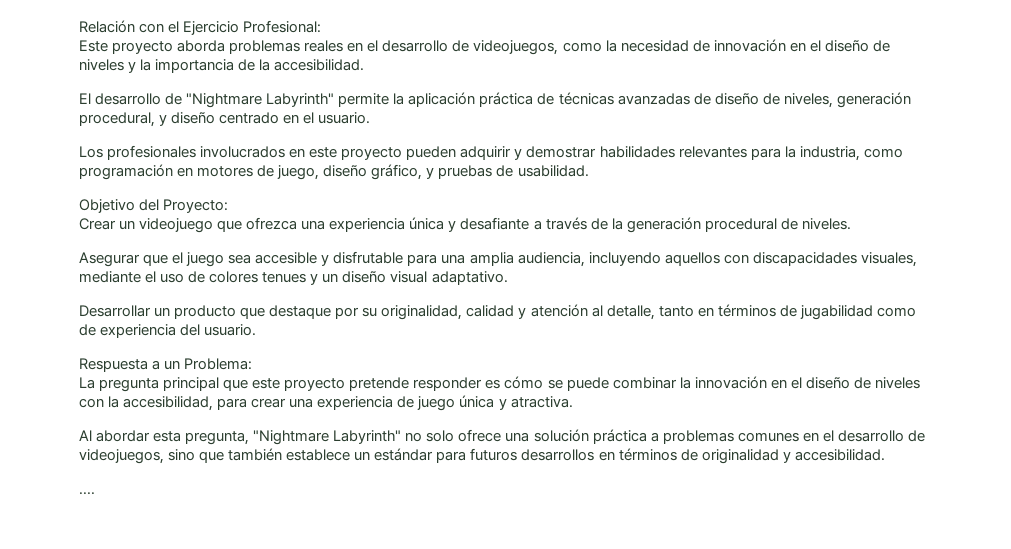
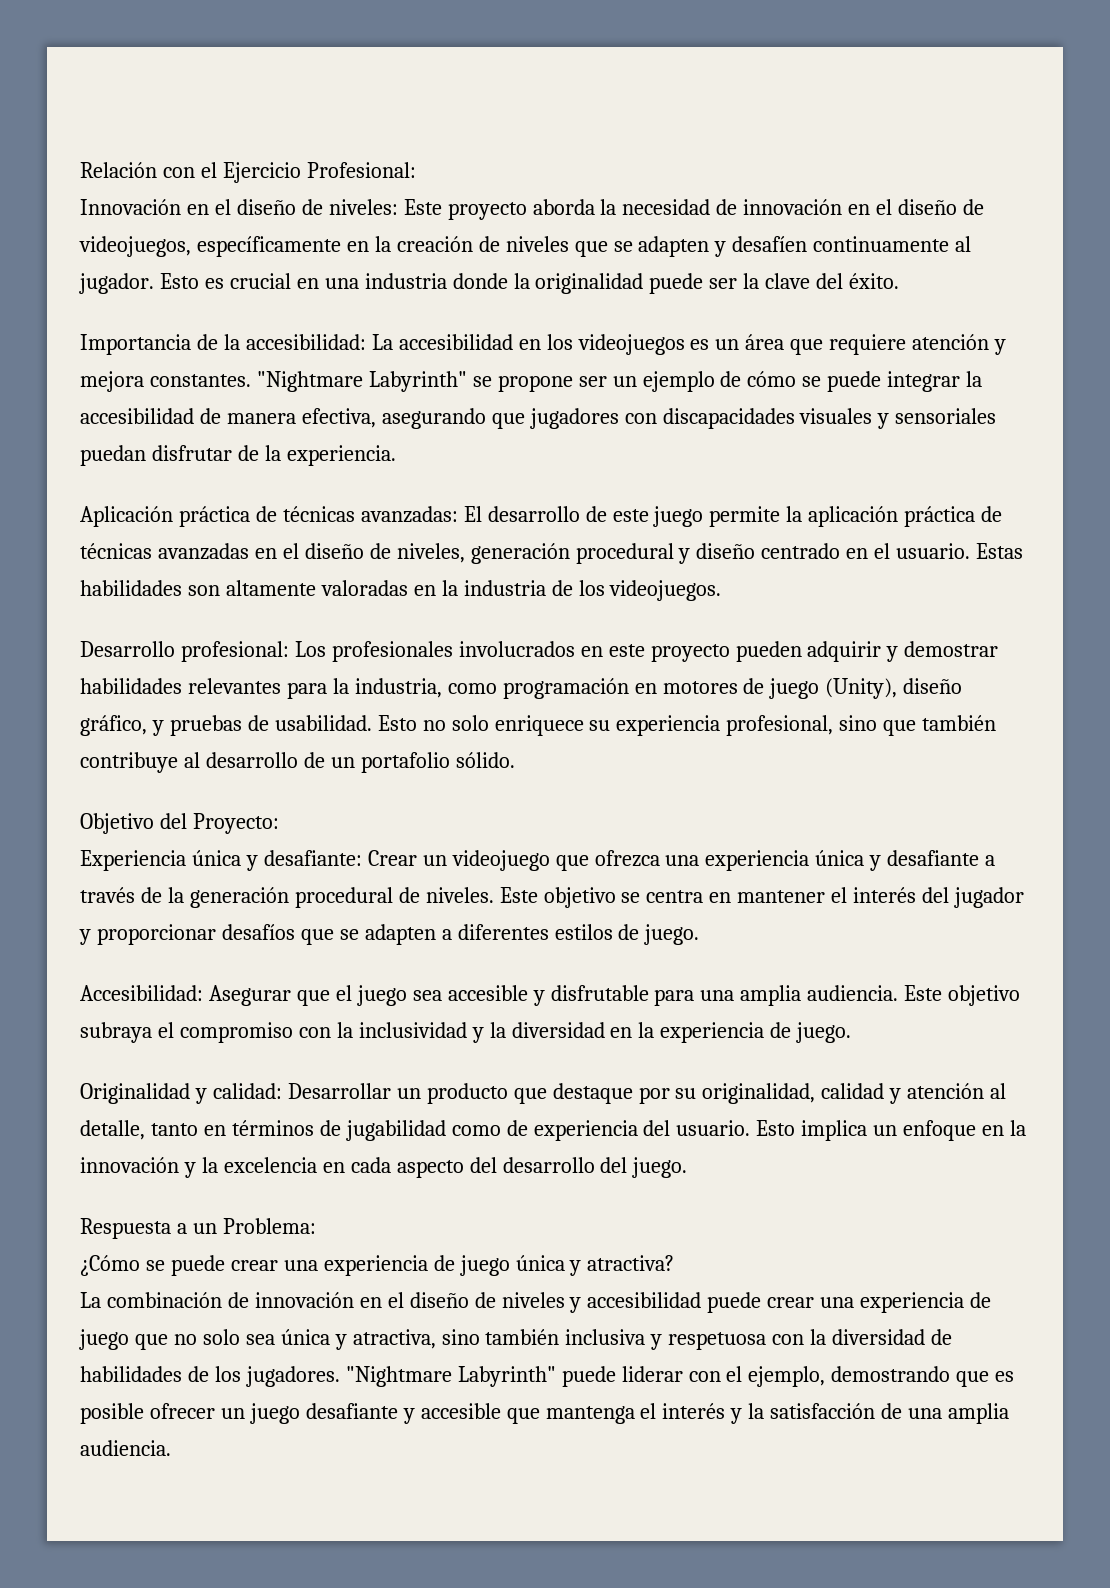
- Este proyecto aborda problemas reales en el desarrollo de videojuegos, como la necesidad de innovación en el diseño de niveles y la importancia de la accesibilidad.
- El desarrollo de "Nightmare Labyrinth" permite la aplicación práctica de técnicas avanzadas de diseño de niveles, generación procedural, y diseño centrado en el usuario.
- Los profesionales involucrados en este proyecto pueden adquirir y demostrar habilidades relevantes para la industria, como programación en motores de juego, diseño gráfico, y pruebas de usabilidad.
+ Innovación en el diseño de niveles: Este proyecto aborda la necesidad de innovación en el diseño de videojuegos, específicamente en la creación de niveles que se adapten y desafíen continuamente al jugador. Esto es crucial en una industria donde la originalidad puede ser la clave del éxito.
+ Importancia de la accesibilidad: La accesibilidad en los videojuegos es un área que requiere atención y mejora constantes. "Nightmare Labyrinth" se propone ser un ejemplo de cómo se puede integrar la accesibilidad de manera efectiva, asegurando que jugadores con discapacidades visuales y sensoriales puedan disfrutar de la experiencia.
+ Aplicación práctica de técnicas avanzadas: El desarrollo de este juego permite la aplicación práctica de técnicas avanzadas en el diseño de niveles, generación procedural y diseño centrado en el usuario. Estas habilidades son altamente valoradas en la industria de los videojuegos.
+ Desarrollo profesional: Los profesionales involucrados en este proyecto pueden adquirir y demostrar habilidades relevantes para la industria, como programación en motores de juego (Unity), diseño gráfico, y pruebas de usabilidad. Esto no solo enriquece su experiencia profesional, sino que también contribuye al desarrollo de un portafolio sólido.
- Crear un videojuego que ofrezca una experiencia única y desafiante a través de la generación procedural de niveles.
- Asegurar que el juego sea accesible y disfrutable para una amplia audiencia, incluyendo aquellos con discapacidades visuales, mediante el uso de colores tenues y un diseño visual adaptativo.
- Desarrollar un producto que destaque por su originalidad, calidad y atención al detalle, tanto en términos de jugabilidad como de experiencia del usuario.
+ Experiencia única y desafiante: Crear un videojuego que ofrezca una experiencia única y desafiante a través de la generación procedural de niveles. Este objetivo se centra en mantener el interés del jugador y proporcionar desafíos que se adapten a diferentes estilos de juego.
+ Accesibilidad: Asegurar que el juego sea accesible y disfrutable para una amplia audiencia. Este objetivo subraya el compromiso con la inclusividad y la diversidad en la experiencia de juego.
+ Originalidad y calidad: Desarrollar un producto que destaque por su originalidad, calidad y atención al detalle, tanto en términos de jugabilidad como de experiencia del usuario. Esto implica un enfoque en la innovación y la excelencia en cada aspecto del desarrollo del juego.
  Respuesta a un Problema:
- La pregunta principal que este proyecto pretende responder es cómo se puede combinar la innovación en el diseño de niveles con la accesibilidad, para crear una experiencia de juego única y atractiva.
- Al abordar esta pregunta, "Nightmare Labyrinth" no solo ofrece una solución práctica a problemas comunes en el desarrollo de videojuegos, sino que también establece un estándar para futuros desarrollos en términos de originalidad y accesibilidad.
- ....
+ ¿Cómo se puede crear una experiencia de juego única y atractiva?
+ La combinación de innovación en el diseño de niveles y accesibilidad puede crear una experiencia de juego que no solo sea única y atractiva, sino también inclusiva y respetuosa con la diversidad de habilidades de los jugadores. "Nightmare Labyrinth" puede liderar con el ejemplo, demostrando que es posible ofrecer un juego desafiante y accesible que mantenga el interés y la satisfacción de una amplia audiencia.

